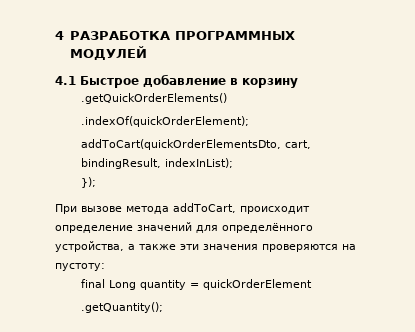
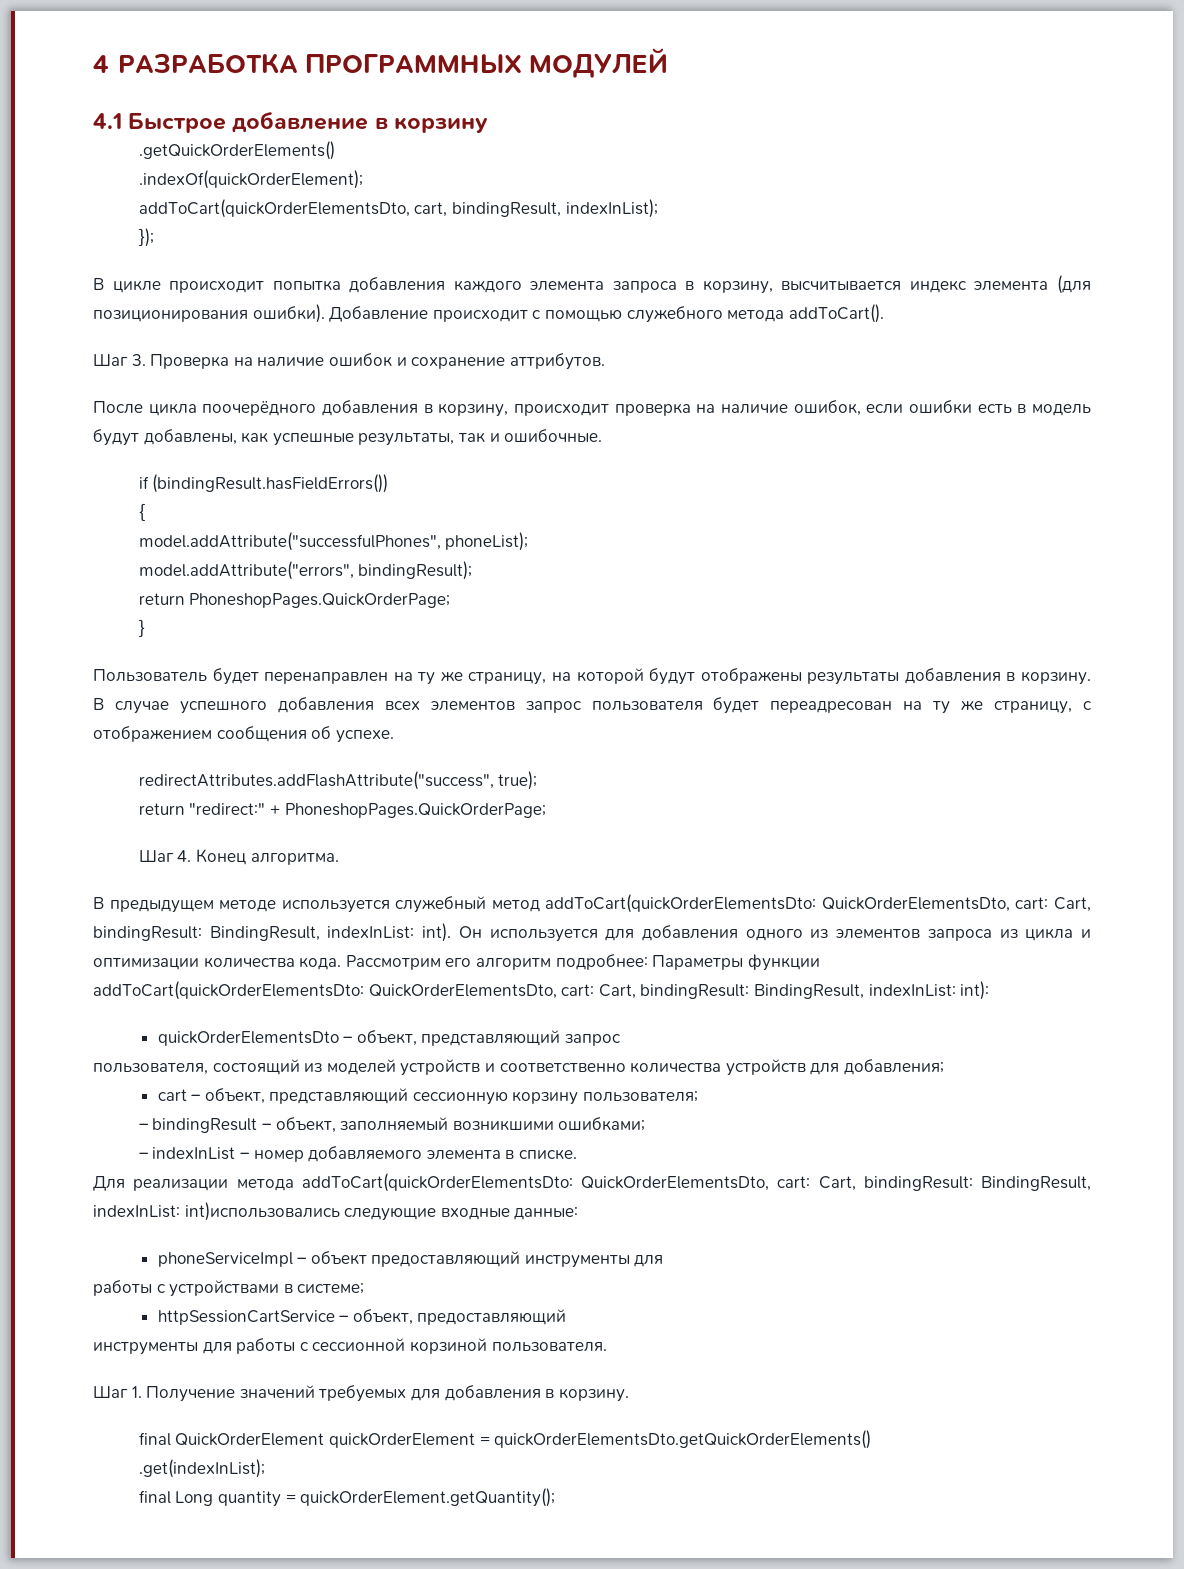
- При вызове метода addToCart, происходит определение значений для определённого устройства, а также эти значения проверяются на пустоту:
+ В цикле происходит попытка добавления каждого элемента запроса в корзину, высчитывается индекс элемента (для позиционирования ошибки). Добавление происходит с помощью служебного метода addToCart().
+ Шаг 3. Проверка на наличие ошибок и сохранение аттрибутов.
+ После цикла поочерёдного добавления в корзину, происходит проверка на наличие ошибок, если ошибки есть в модель будут добавлены, как успешные результаты, так и ошибочные.
+ if (bindingResult.hasFieldErrors())
+ {
+ model.addAttribute("successfulPhones", phoneList);
+ model.addAttribute("errors", bindingResult);
+ return PhoneshopPages.QuickOrderPage;
+ }
+ Пользователь будет перенаправлен на ту же страницу, на которой будут отображены результаты добавления в корзину. В случае успешного добавления всех элементов запрос пользователя будет переадресован на ту же страницу, с отображением сообщения об успехе.
+ redirectAttributes.addFlashAttribute("success", true);
+ return "redirect:" + PhoneshopPages.QuickOrderPage;
+ Шаг 4. Конец алгоритма.
+ В предыдущем методе используется служебный метод addToCart(quickOrderElementsDto: QuickOrderElementsDto, cart: Cart, bindingResult: BindingResult, indexInList: int). Он используется для добавления одного из элементов запроса из цикла и оптимизации количества кода. Рассмотрим его алгоритм подробнее: Параметры функции addToCart(quickOrderElementsDto: QuickOrderElementsDto, cart: Cart, bindingResult: BindingResult, indexInList: int):
+ quickOrderElementsDto – объект, представляющий запрос
+ пользователя, состоящий из моделей устройств и соответственно количества устройств для добавления;
+ cart – объект, представляющий сессионную корзину пользователя;
+ – bindingResult – объект, заполняемый возникшими ошибками;
+ – indexInList – номер добавляемого элемента в списке.
+ Для реализации метода addToCart(quickOrderElementsDto: QuickOrderElementsDto, cart: Cart, bindingResult: BindingResult, indexInList: int)использовались следующие входные данные:
+ phoneServiceImpl – объект предоставляющий инструменты для
+ работы с устройствами в системе;
+ httpSessionCartService – объект, предоставляющий
+ инструменты для работы с сессионной корзиной пользователя.
+ Шаг 1. Получение значений требуемых для добавления в корзину.
+ final QuickOrderElement quickOrderElement = quickOrderElementsDto.getQuickOrderElements()
+ .get(indexInList);
- final Long quantity = quickOrderElement
- .getQuantity();
+ final Long quantity = quickOrderElement.getQuantity();

